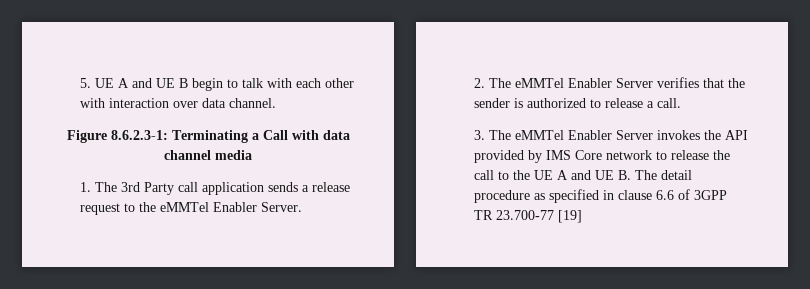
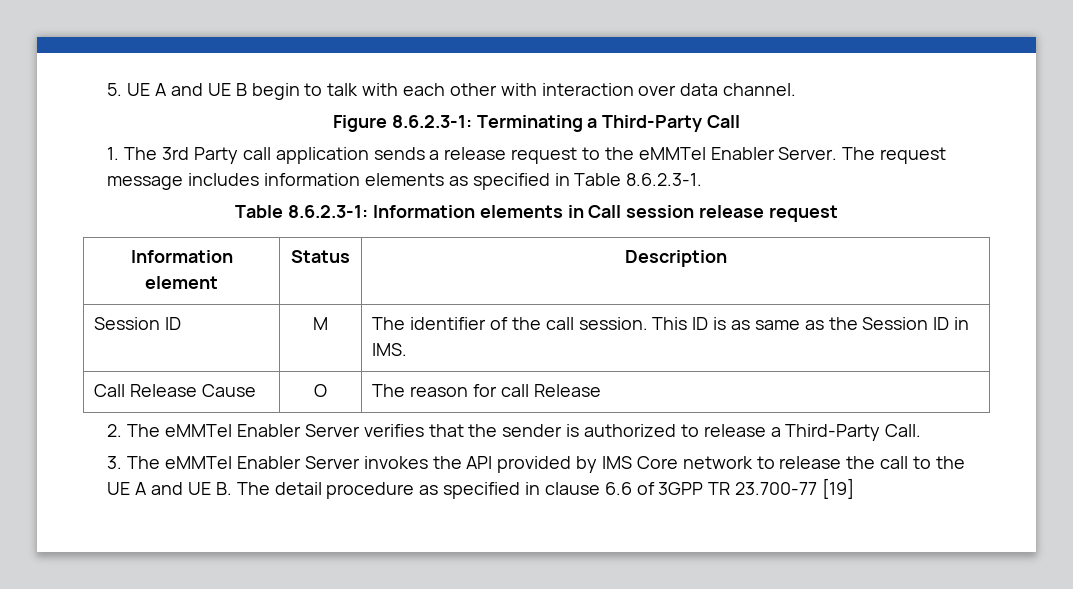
- Figure 8.6.2.3-1: Terminating a Call with data channel media
+ Figure 8.6.2.3-1: Terminating a Third-Party Call
+ The request message includes information elements as specified in Table 8.6.2.3-1.
+ Table 8.6.2.3-1: Information elements in Call session release request
+ Information element | Status | Description
+ Session ID | M | The identifier of the call session. This ID is as same as the Session ID in IMS.
+ Call Release Cause | O | The reason for call Release
- 2. The eMMTel Enabler Server verifies that the sender is authorized to release a call.
+ 2. The eMMTel Enabler Server verifies that the sender is authorized to release a Third-Party Call.

